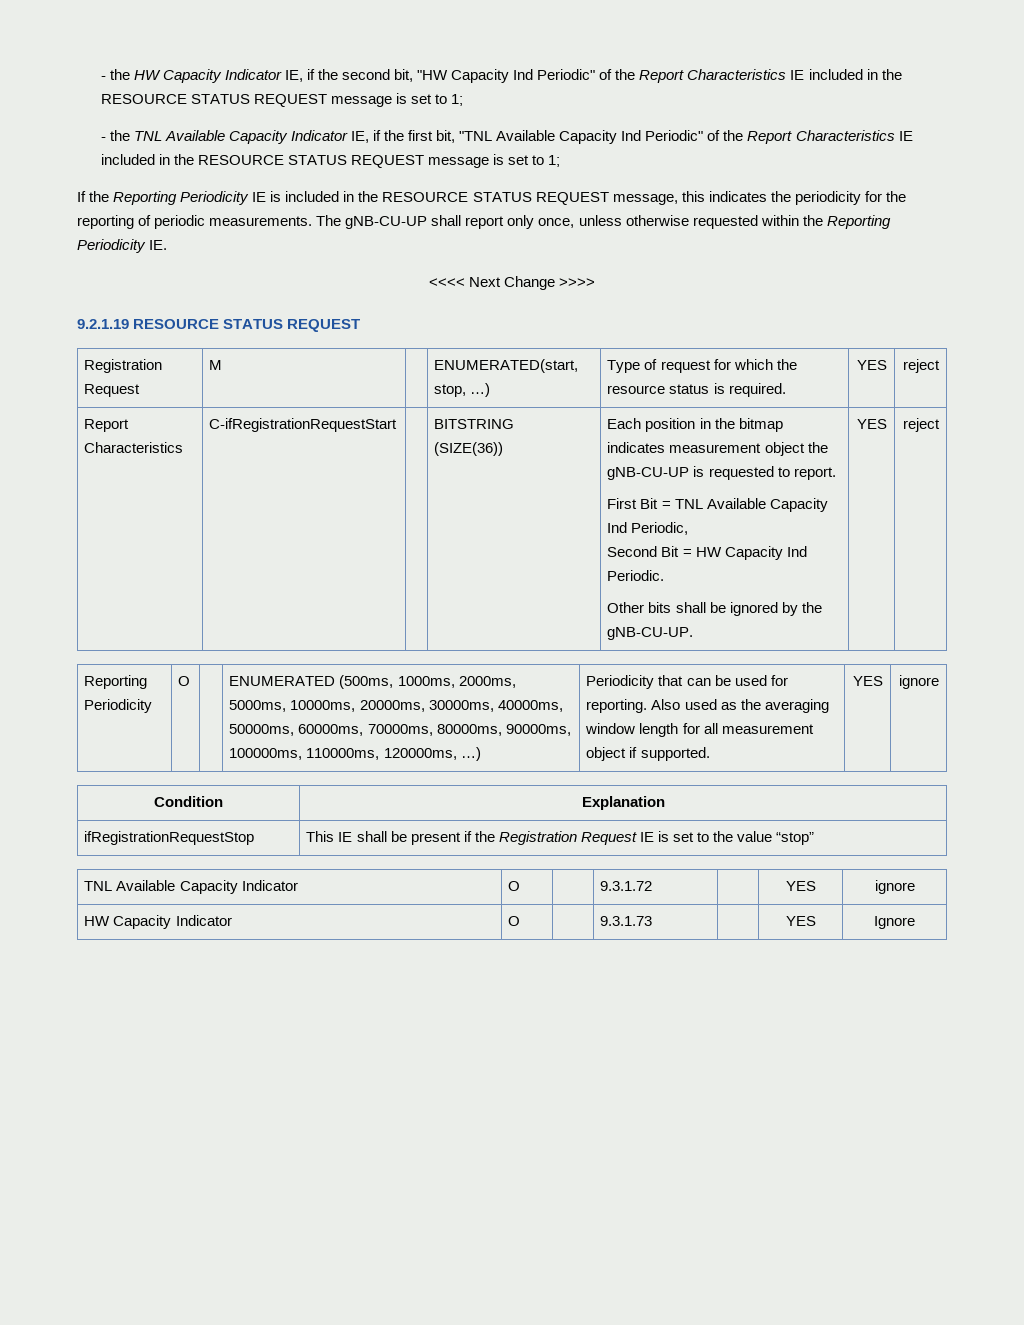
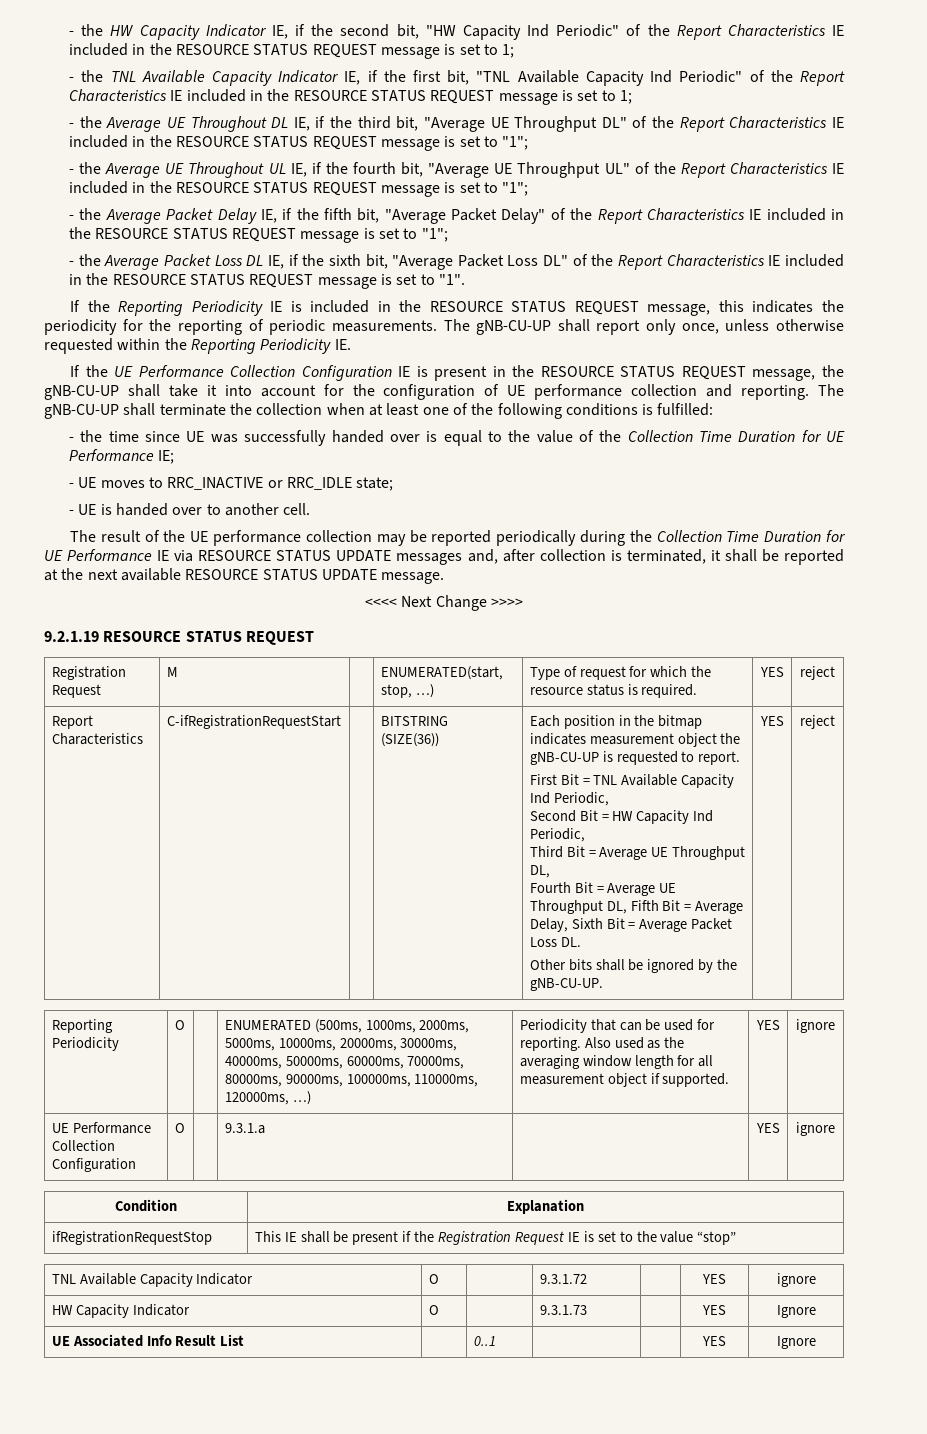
+ - the Average UE Throughout DL IE, if the third bit, "Average UE Throughput DL" of the Report Characteristics IE included in the RESOURCE STATUS REQUEST message is set to "1";
+ - the Average UE Throughout UL IE, if the fourth bit, "Average UE Throughput UL" of the Report Characteristics IE included in the RESOURCE STATUS REQUEST message is set to "1";
+ - the Average Packet Delay IE, if the fifth bit, "Average Packet Delay" of the Report Characteristics IE included in the RESOURCE STATUS REQUEST message is set to "1";
+ - the Average Packet Loss DL IE, if the sixth bit, "Average Packet Loss DL" of the Report Characteristics IE included in the RESOURCE STATUS REQUEST message is set to "1".
+ If the UE Performance Collection Configuration IE is present in the RESOURCE STATUS REQUEST message, the gNB-CU-UP shall take it into account for the configuration of UE performance collection and reporting. The gNB-CU-UP shall terminate the collection when at least one of the following conditions is fulfilled:
+ - the time since UE was successfully handed over is equal to the value of the Collection Time Duration for UE Performance IE;
+ - UE moves to RRC_INACTIVE or RRC_IDLE state;
+ - UE is handed over to another cell.
+ The result of the UE performance collection may be reported periodically during the Collection Time Duration for UE Performance IE via RESOURCE STATUS UPDATE messages and, after collection is terminated, it shall be reported at the next available RESOURCE STATUS UPDATE message.
- Second Bit = HW Capacity Ind Periodic.
+ Second Bit = HW Capacity Ind Periodic,
+ Third Bit = Average UE Throughput DL,
+ Fourth Bit = Average UE Throughput DL, Fifth Bit = Average Delay, Sixth Bit = Average Packet Loss DL.
+ UE Performance Collection Configuration | O | | 9.3.1.a | | YES | ignore
+ UE Associated Info Result List | | 0..1 | | | YES | Ignore

